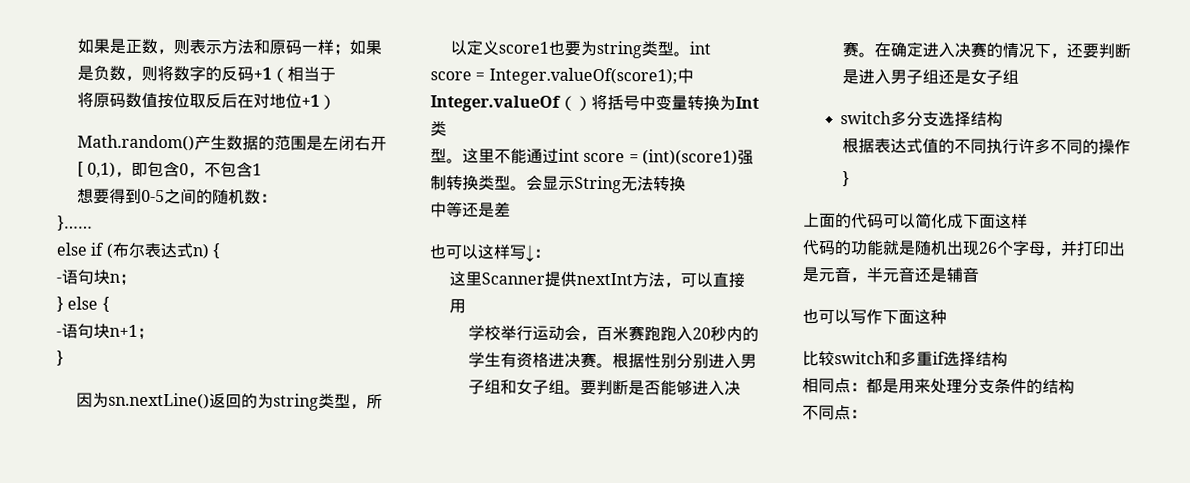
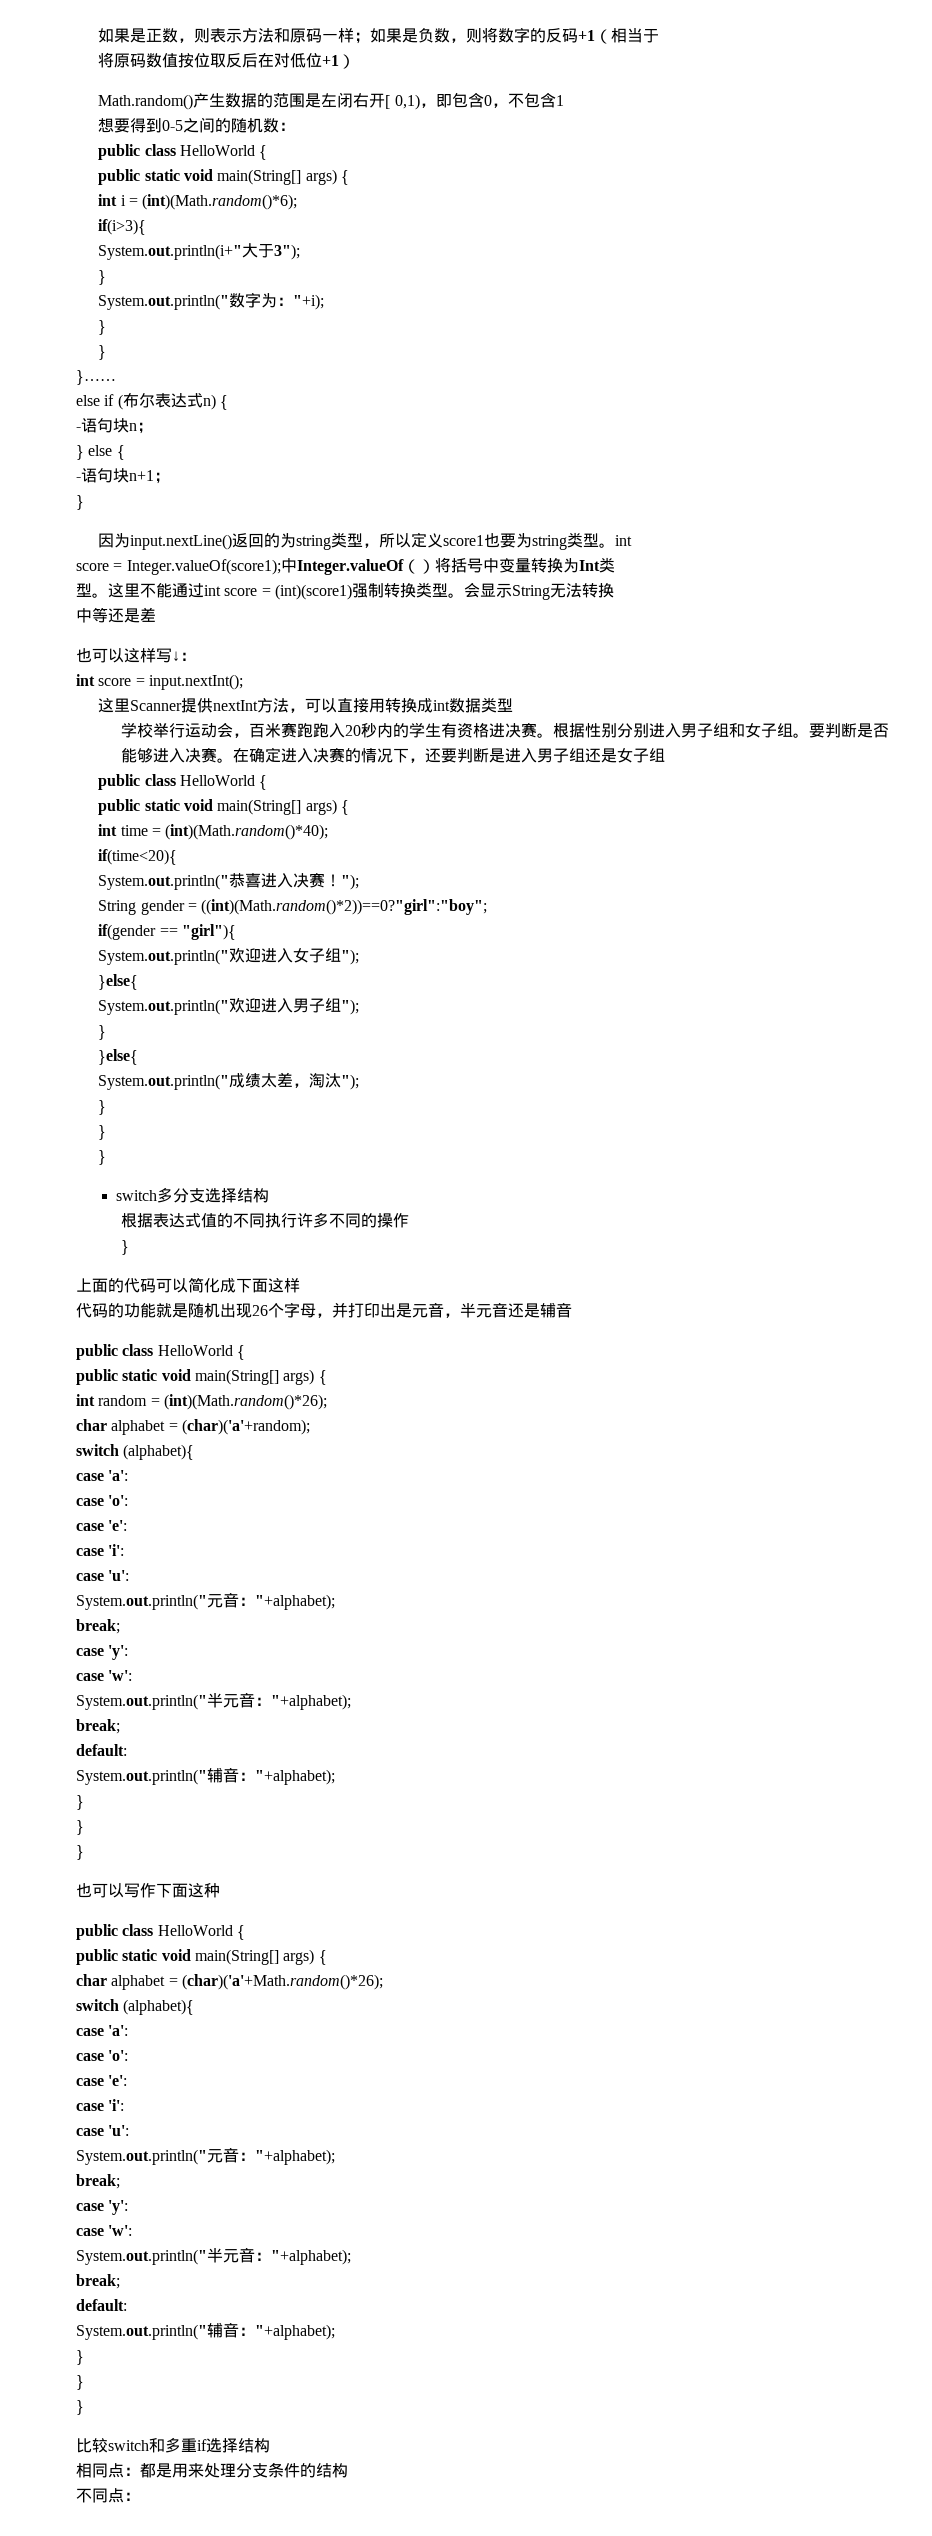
- 将原码数值按位取反后在对地位+1）
+ 将原码数值按位取反后在对低位+1）
  想要得到0-5之间的随机数：
+ public class HelloWorld {
+ public static void main(String[] args) {
+ int i = (int)(Math.random()*6);
+ if(i>3){
+ System.out.println(i+"大于3");
+ }
+ System.out.println("数字为："+i);
+ }
+ }
- 因为sn.nextLine()返回的为string类型，所以定义score1也要为string类型。int
+ 因为input.nextLine()返回的为string类型，所以定义score1也要为string类型。int
+ int score = input.nextInt();
- 这里Scanner提供nextInt方法，可以直接用
+ 这里Scanner提供nextInt方法，可以直接用转换成int数据类型
  在确定进入决赛的情况下，还要判断是进入男子组还是女子组
+ public class HelloWorld {
+ public static void main(String[] args) {
+ int time = (int)(Math.random()*40);
+ if(time<20){
+ System.out.println("恭喜进入决赛！");
+ String gender = ((int)(Math.random()*2))==0?"girl":"boy";
+ if(gender == "girl"){
+ System.out.println("欢迎进入女子组");
+ }else{
+ System.out.println("欢迎进入男子组");
+ }
+ }else{
+ System.out.println("成绩太差，淘汰");
+ }
+ }
+ }
  代码的功能就是随机出现26个字母，并打印出是元音，半元音还是辅音
+ public class HelloWorld {
+ public static void main(String[] args) {
+ int random = (int)(Math.random()*26);
+ char alphabet = (char)('a'+random);
+ switch (alphabet){
+ case 'a':
+ case 'o':
+ case 'e':
+ case 'i':
+ case 'u':
+ System.out.println("元音："+alphabet);
+ break;
+ case 'y':
+ case 'w':
+ System.out.println("半元音："+alphabet);
+ break;
+ default:
+ System.out.println("辅音："+alphabet);
+ }
+ }
+ }
  也可以写作下面这种
+ public class HelloWorld {
+ public static void main(String[] args) {
+ char alphabet = (char)('a'+Math.random()*26);
+ switch (alphabet){
+ case 'a':
+ case 'o':
+ case 'e':
+ case 'i':
+ case 'u':
+ System.out.println("元音："+alphabet);
+ break;
+ case 'y':
+ case 'w':
+ System.out.println("半元音："+alphabet);
+ break;
+ default:
+ System.out.println("辅音："+alphabet);
+ }
+ }
+ }

